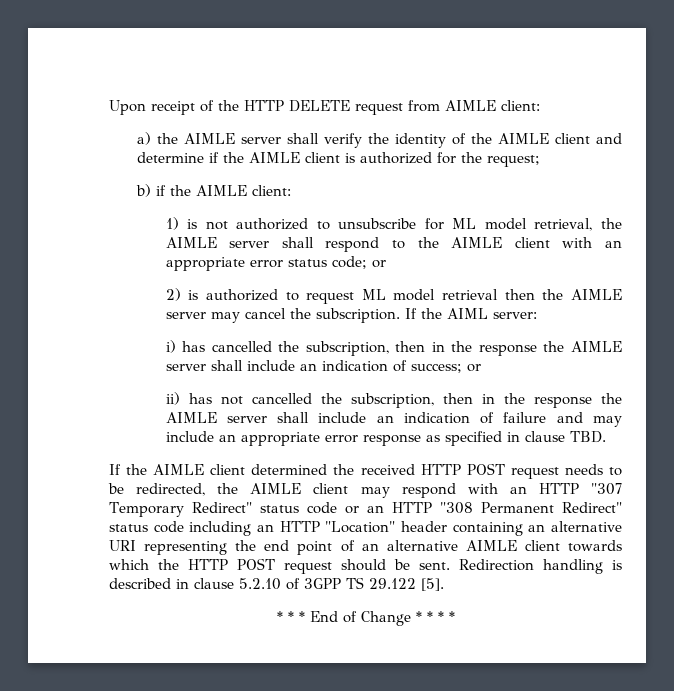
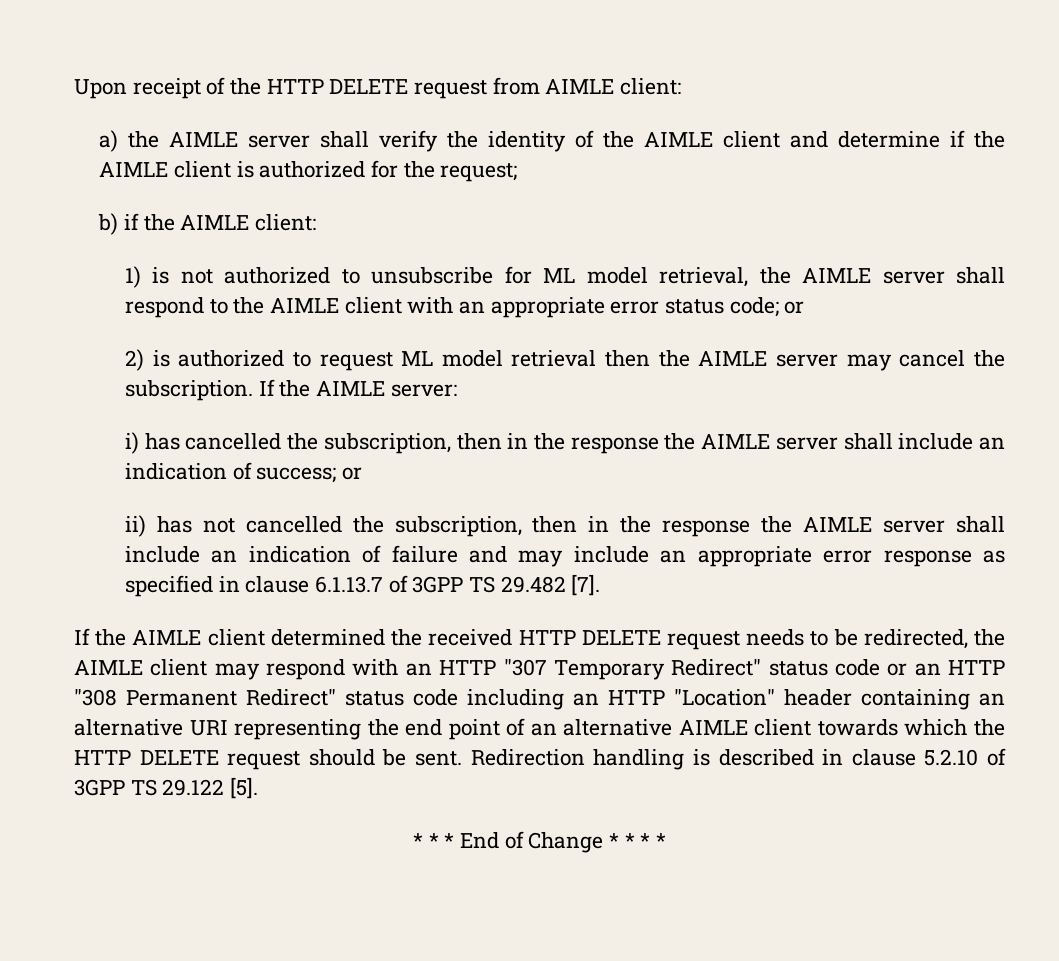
- If the AIML server:
+ If the AIMLE server:
- ii) has not cancelled the subscription, then in the response the AIMLE server shall include an indication of failure and may include an appropriate error response as specified in clause TBD.
+ ii) has not cancelled the subscription, then in the response the AIMLE server shall include an indication of failure and may include an appropriate error response as specified in clause 6.1.13.7 of 3GPP TS 29.482 [7].
- If the AIMLE client determined the received HTTP POST request needs to be redirected, the AIMLE client may respond with an HTTP "307 Temporary Redirect" status code or an HTTP "308 Permanent Redirect" status code including an HTTP "Location" header containing an alternative URI representing the end point of an alternative AIMLE client towards which the HTTP POST request should be sent.
+ If the AIMLE client determined the received HTTP DELETE request needs to be redirected, the AIMLE client may respond with an HTTP "307 Temporary Redirect" status code or an HTTP "308 Permanent Redirect" status code including an HTTP "Location" header containing an alternative URI representing the end point of an alternative AIMLE client towards which the HTTP DELETE request should be sent.

